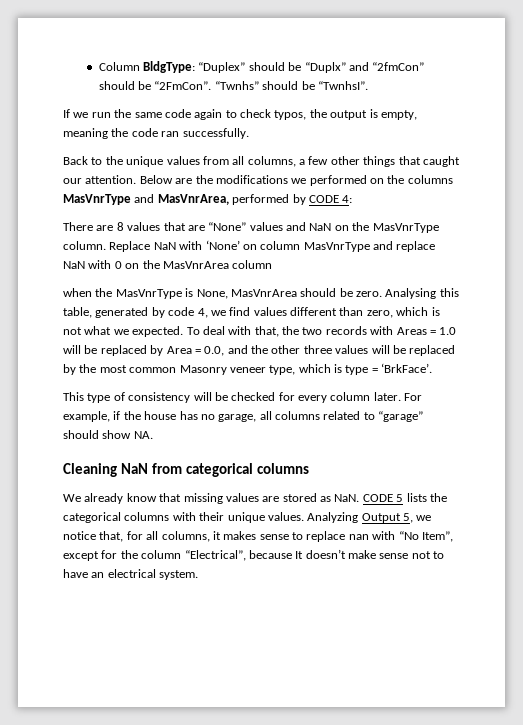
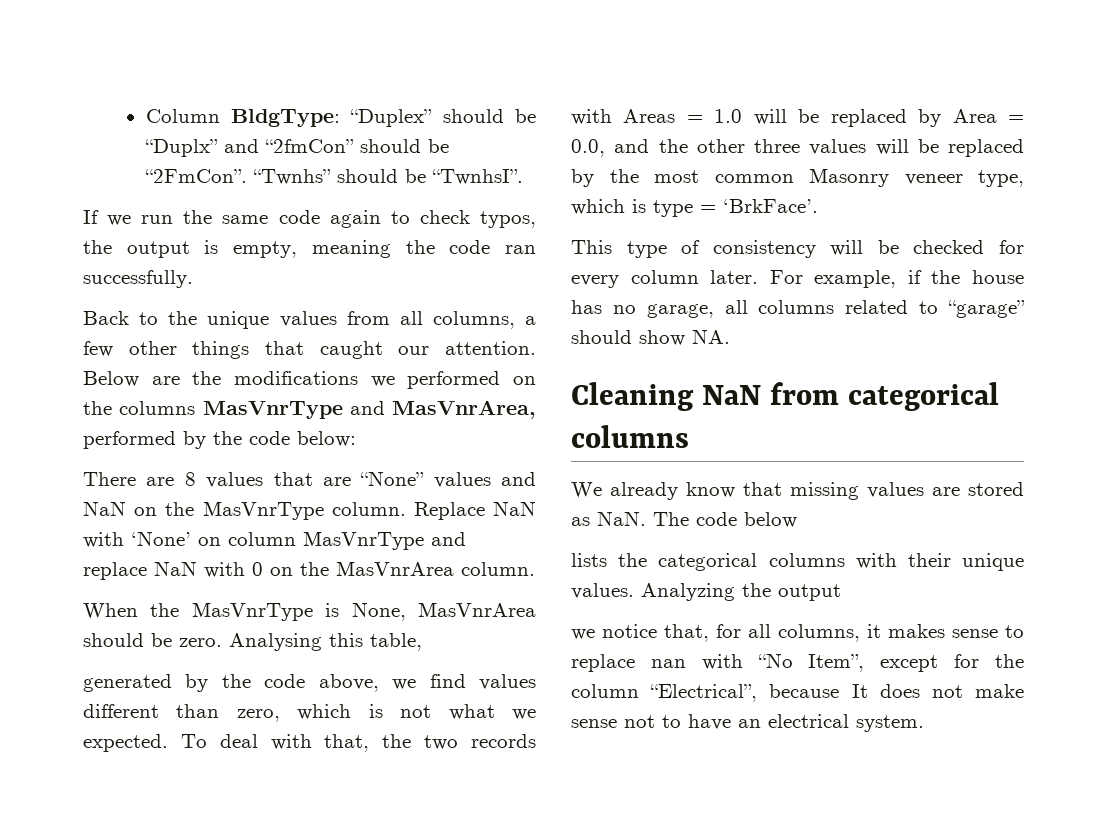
- Below are the modifications we performed on the columns MasVnrType and MasVnrArea, performed by CODE 4:
+ Below are the modifications we performed on the columns MasVnrType and MasVnrArea, performed by the code below:
- Replace NaN with ‘None’ on column MasVnrType and replace NaN with 0 on the MasVnrArea column
- when the MasVnrType is None, MasVnrArea should be zero.
+ Replace NaN with ‘None’ on column MasVnrType and replace NaN with 0 on the MasVnrArea column.
+ When the MasVnrType is None, MasVnrArea should be zero.
- Analysing this table, generated by code 4, we find values different than zero, which is not what we expected.
+ Analysing this table,
+ generated by the code above, we find values different than zero, which is not what we expected.
- We already know that missing values are stored as NaN. CODE 5 lists the categorical columns with their unique values.
+ We already know that missing values are stored as NaN. The code below
+ lists the categorical columns with their unique values.
- Analyzing Output 5, we notice that, for all columns, it makes sense to replace nan with “No Item”, except for the column “Electrical”, because It doesn’t make sense not to have an electrical system.
+ Analyzing the output
+ we notice that, for all columns, it makes sense to replace nan with “No Item”, except for the column “Electrical”, because It does not make sense not to have an electrical system.

